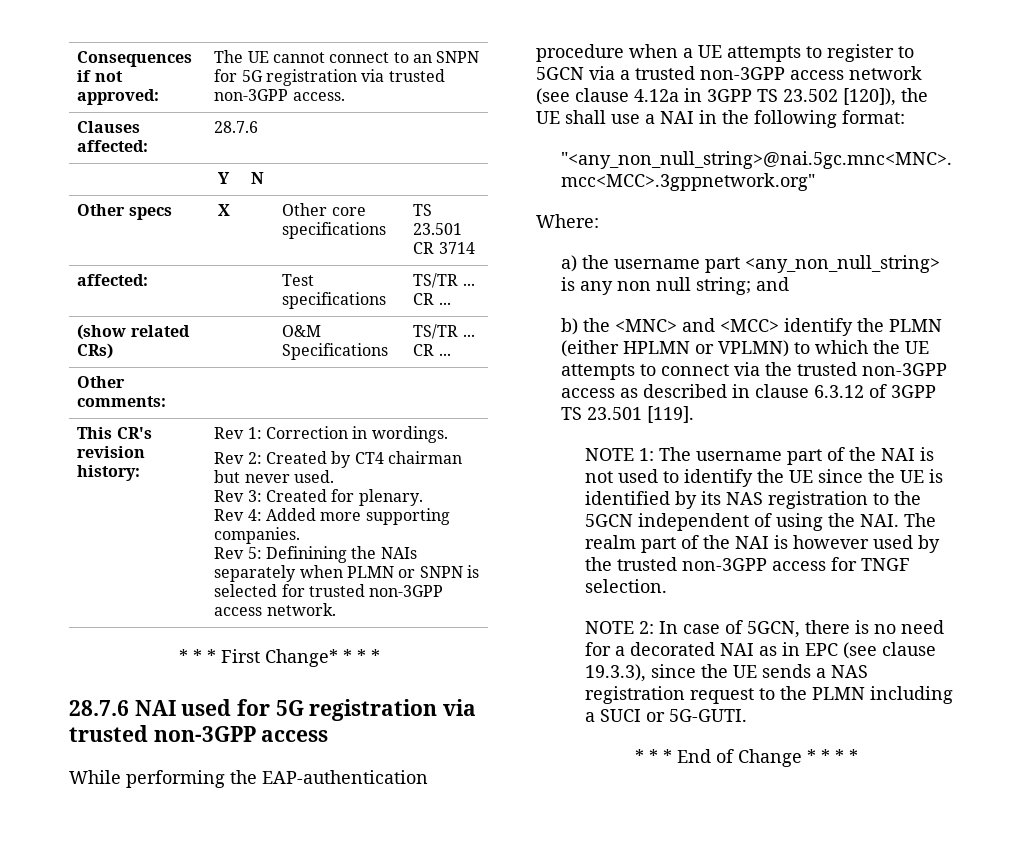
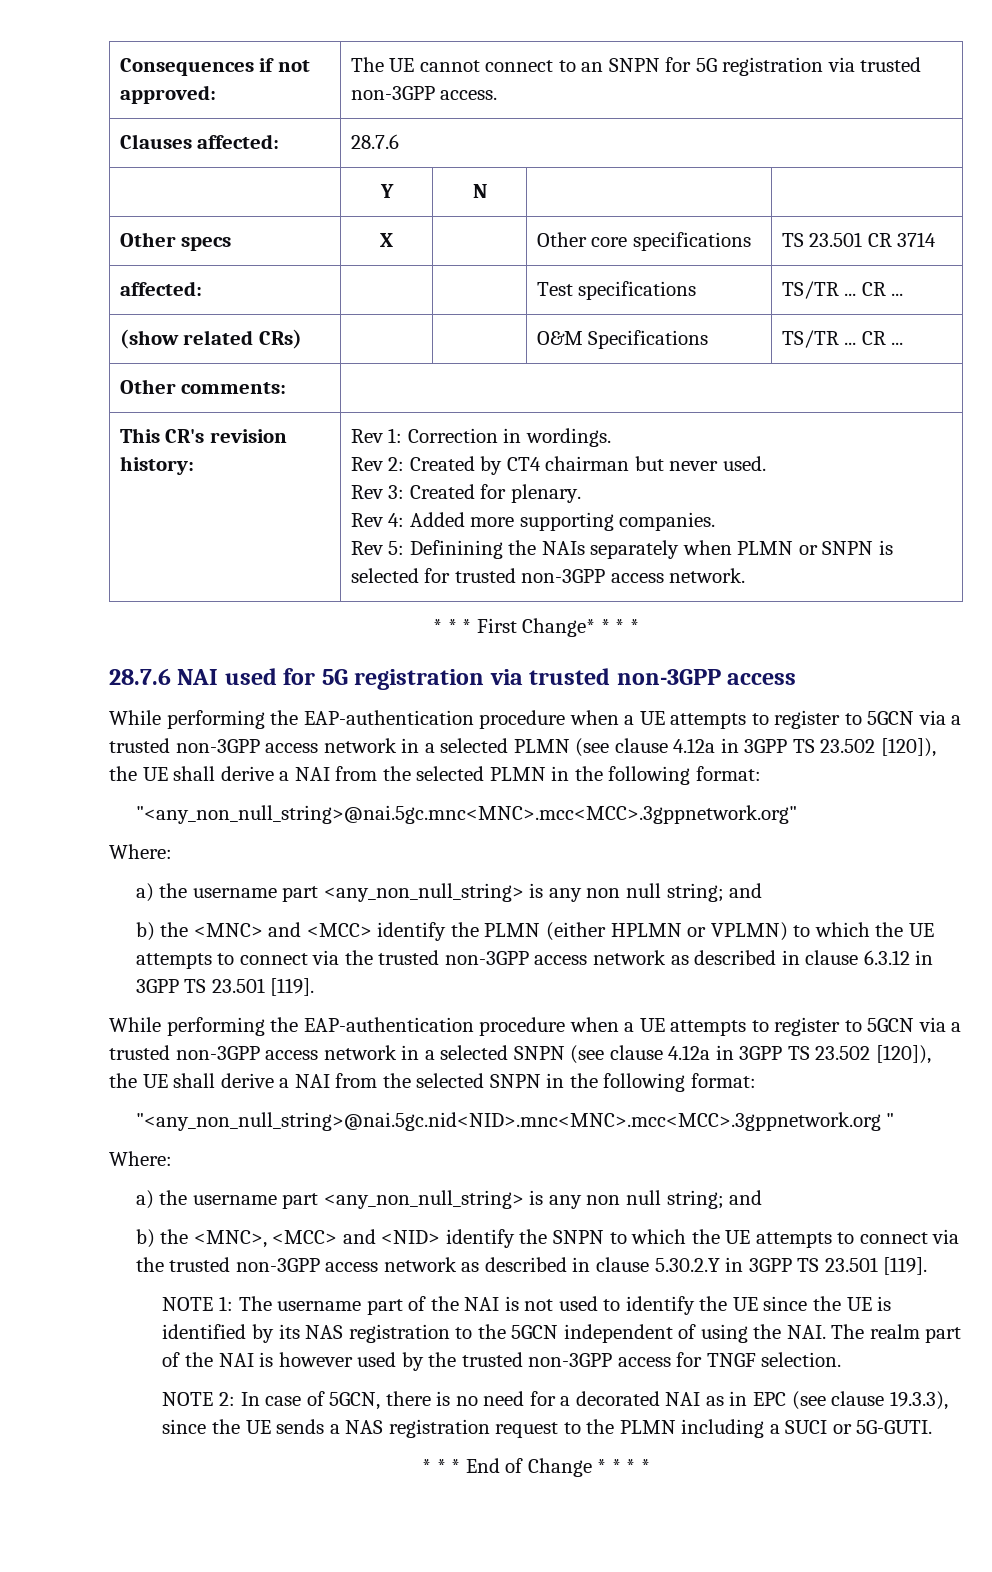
- While performing the EAP-authentication procedure when a UE attempts to register to 5GCN via a trusted non-3GPP access network (see clause 4.12a in 3GPP TS 23.502 [120]), the UE shall use a NAI in the following format:
+ While performing the EAP-authentication procedure when a UE attempts to register to 5GCN via a trusted non-3GPP access network in a selected PLMN (see clause 4.12a in 3GPP TS 23.502 [120]), the UE shall derive a NAI from the selected PLMN in the following format:
- b) the <MNC> and <MCC> identify the PLMN (either HPLMN or VPLMN) to which the UE attempts to connect via the trusted non-3GPP access as described in clause 6.3.12 of 3GPP TS 23.501 [119].
+ b) the <MNC> and <MCC> identify the PLMN (either HPLMN or VPLMN) to which the UE attempts to connect via the trusted non-3GPP access network as described in clause 6.3.12 in 3GPP TS 23.501 [119].
+ While performing the EAP-authentication procedure when a UE attempts to register to 5GCN via a trusted non-3GPP access network in a selected SNPN (see clause 4.12a in 3GPP TS 23.502 [120]), the UE shall derive a NAI from the selected SNPN in the following format:
+ "<any_non_null_string>@nai.5gc.nid<NID>.mnc<MNC>.mcc<MCC>.3gppnetwork.org "
+ Where:
+ a) the username part <any_non_null_string> is any non null string; and
+ b) the <MNC>, <MCC> and <NID> identify the SNPN to which the UE attempts to connect via the trusted non-3GPP access network as described in clause 5.30.2.Y in 3GPP TS 23.501 [119].

